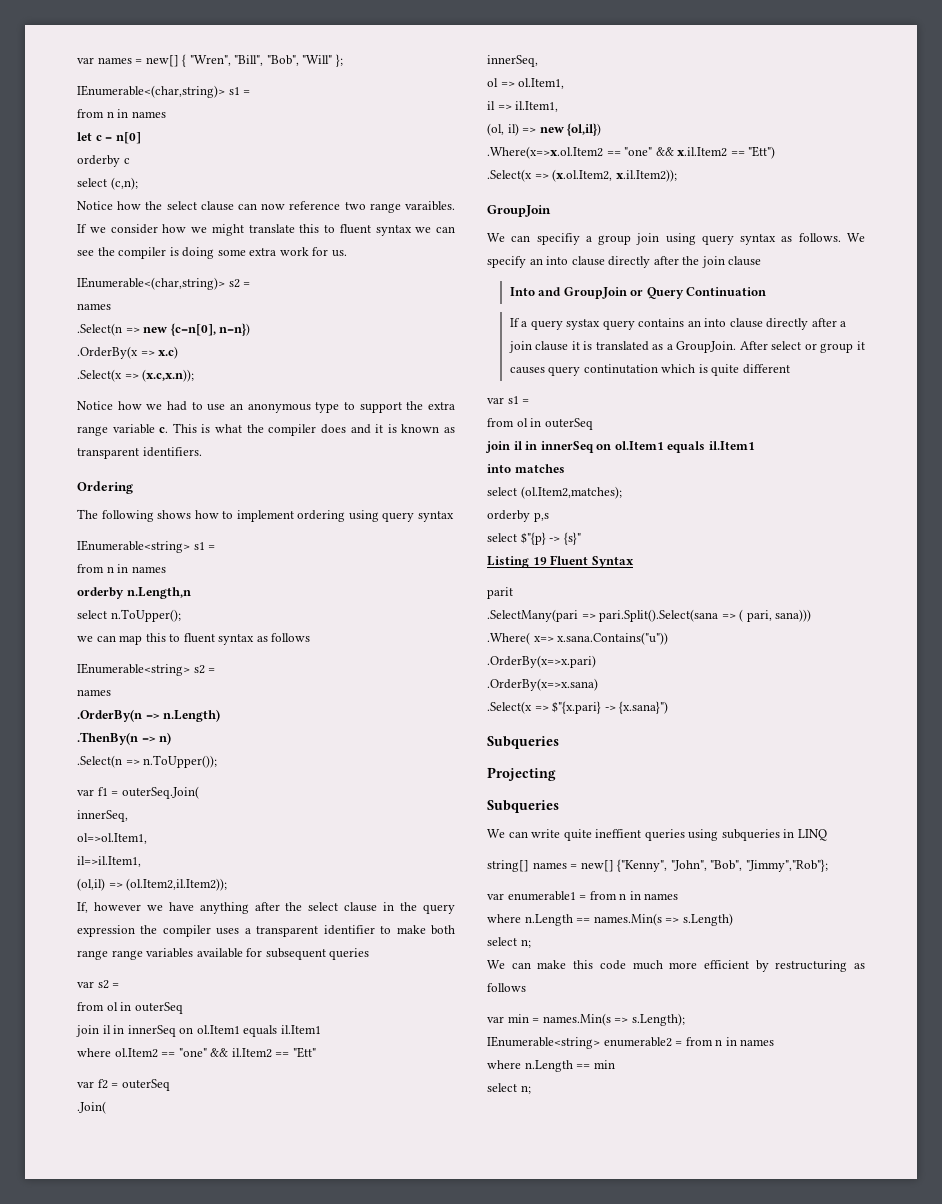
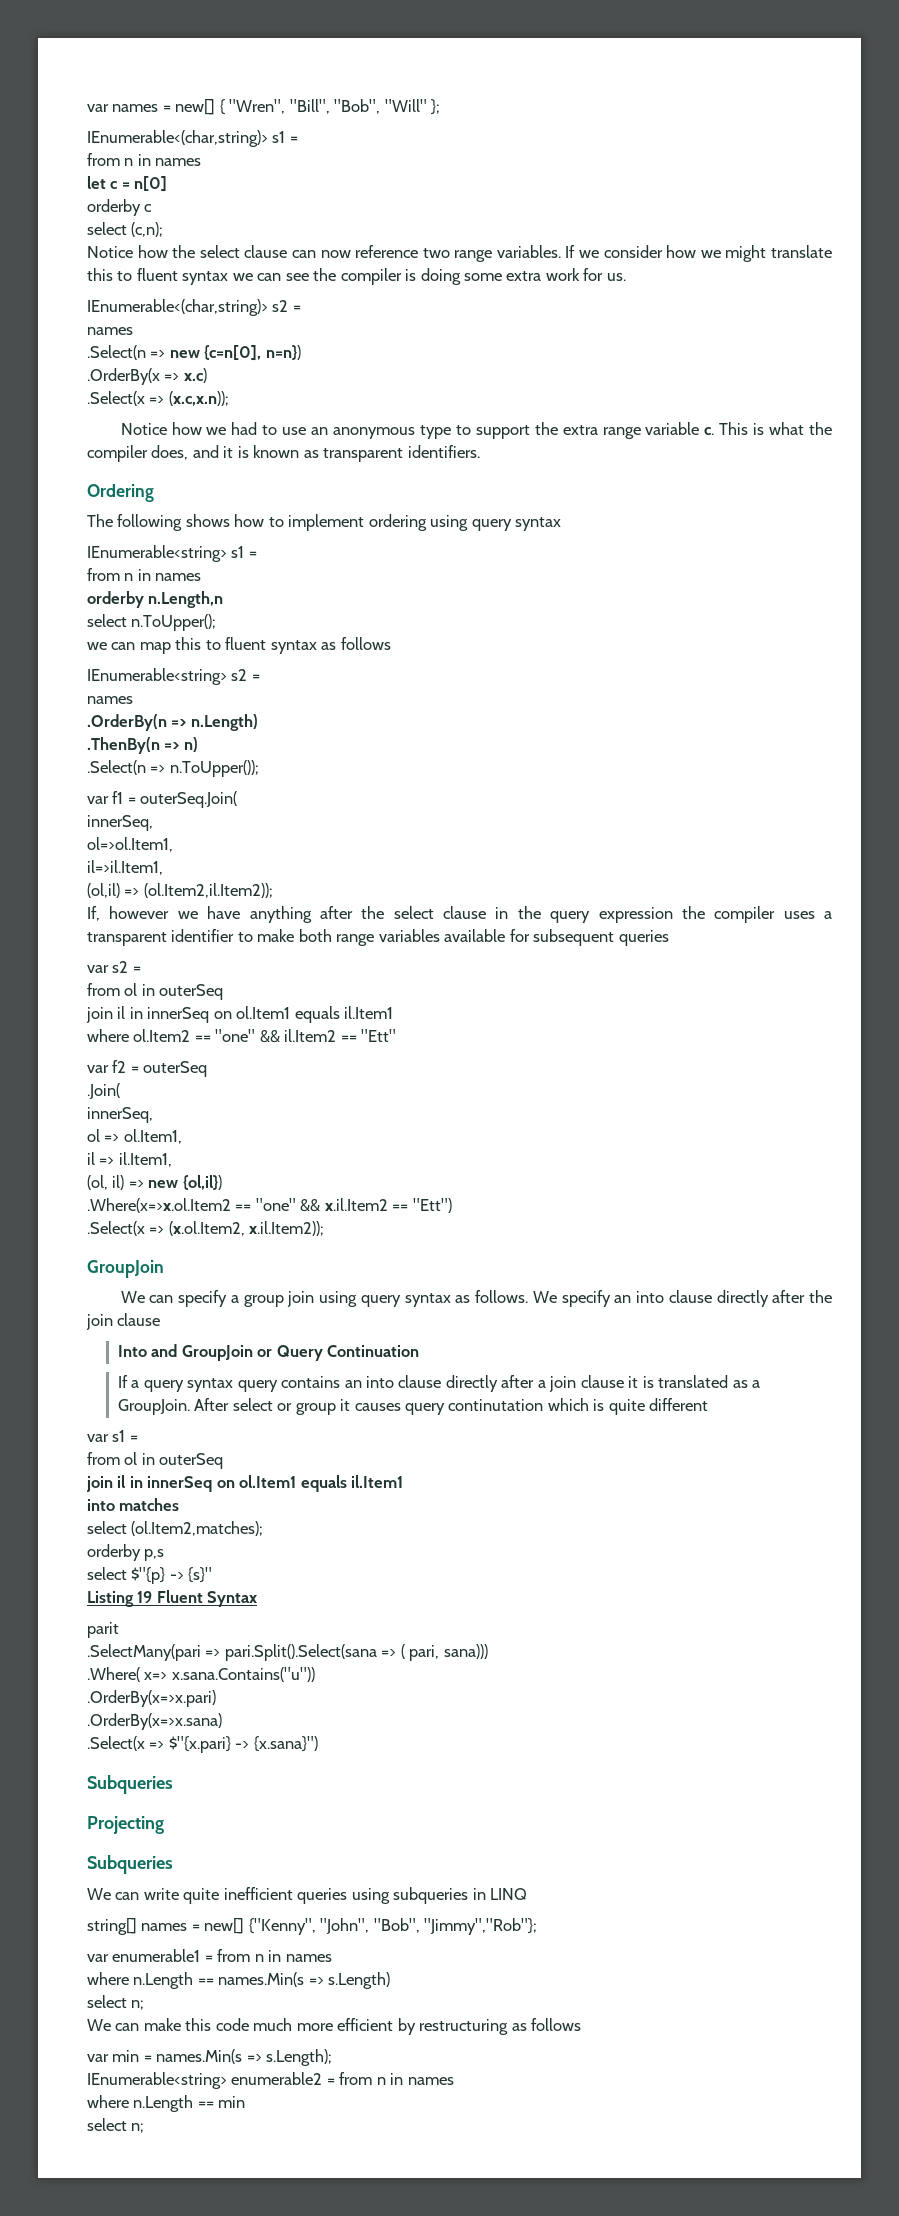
- Notice how the select clause can now reference two range varaibles.
+ Notice how the select clause can now reference two range variables.
- This is what the compiler does and it is known as transparent identifiers.
+ This is what the compiler does, and it is known as transparent identifiers.
- If, however we have anything after the select clause in the query expression the compiler uses a transparent identifier to make both range range variables available for subsequent queries
+ If, however we have anything after the select clause in the query expression the compiler uses a transparent identifier to make both range variables available for subsequent queries
- We can specifiy a group join using query syntax as follows.
+ We can specify a group join using query syntax as follows.
- If a query systax query contains an into clause directly after a join clause it is translated as a GroupJoin.
+ If a query syntax query contains an into clause directly after a join clause it is translated as a GroupJoin.
- We can write quite ineffient queries using subqueries in LINQ
+ We can write quite inefficient queries using subqueries in LINQ

